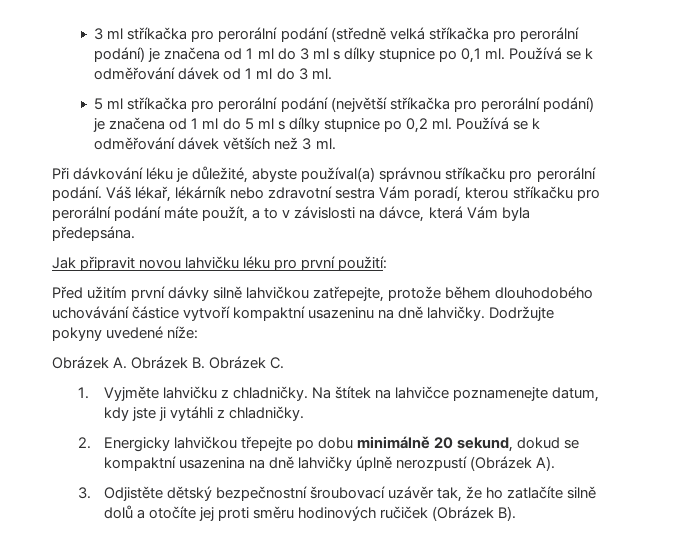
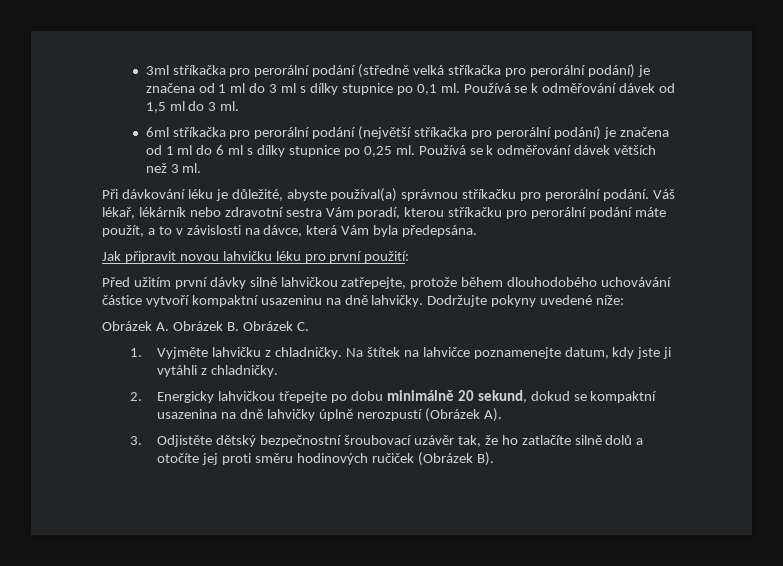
- 3 ml stříkačka pro perorální podání (středně velká stříkačka pro perorální podání) je značena od 1 ml do 3 ml s dílky stupnice po 0,1 ml.
+ 3ml stříkačka pro perorální podání (středně velká stříkačka pro perorální podání) je značena od 1 ml do 3 ml s dílky stupnice po 0,1 ml.
- Používá se k odměřování dávek od 1 ml do 3 ml.
+ Používá se k odměřování dávek od 1,5 ml do 3 ml.
- 5 ml stříkačka pro perorální podání (největší stříkačka pro perorální podání) je značena od 1 ml do 5 ml s dílky stupnice po 0,2 ml.
+ 6ml stříkačka pro perorální podání (největší stříkačka pro perorální podání) je značena od 1 ml do 6 ml s dílky stupnice po 0,25 ml.

